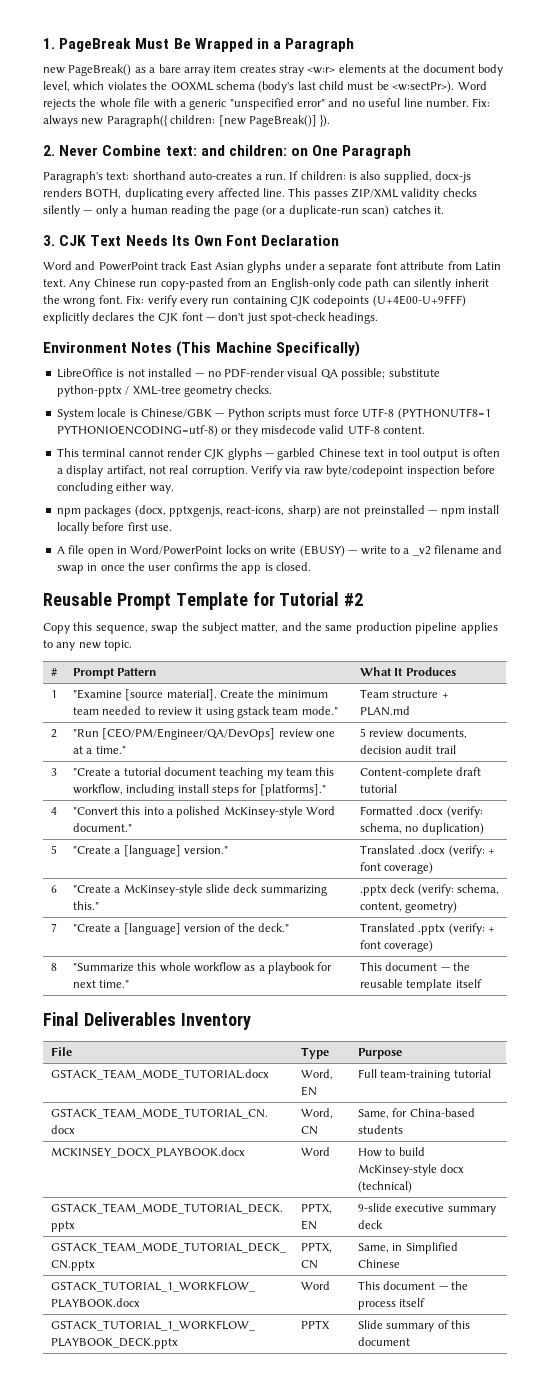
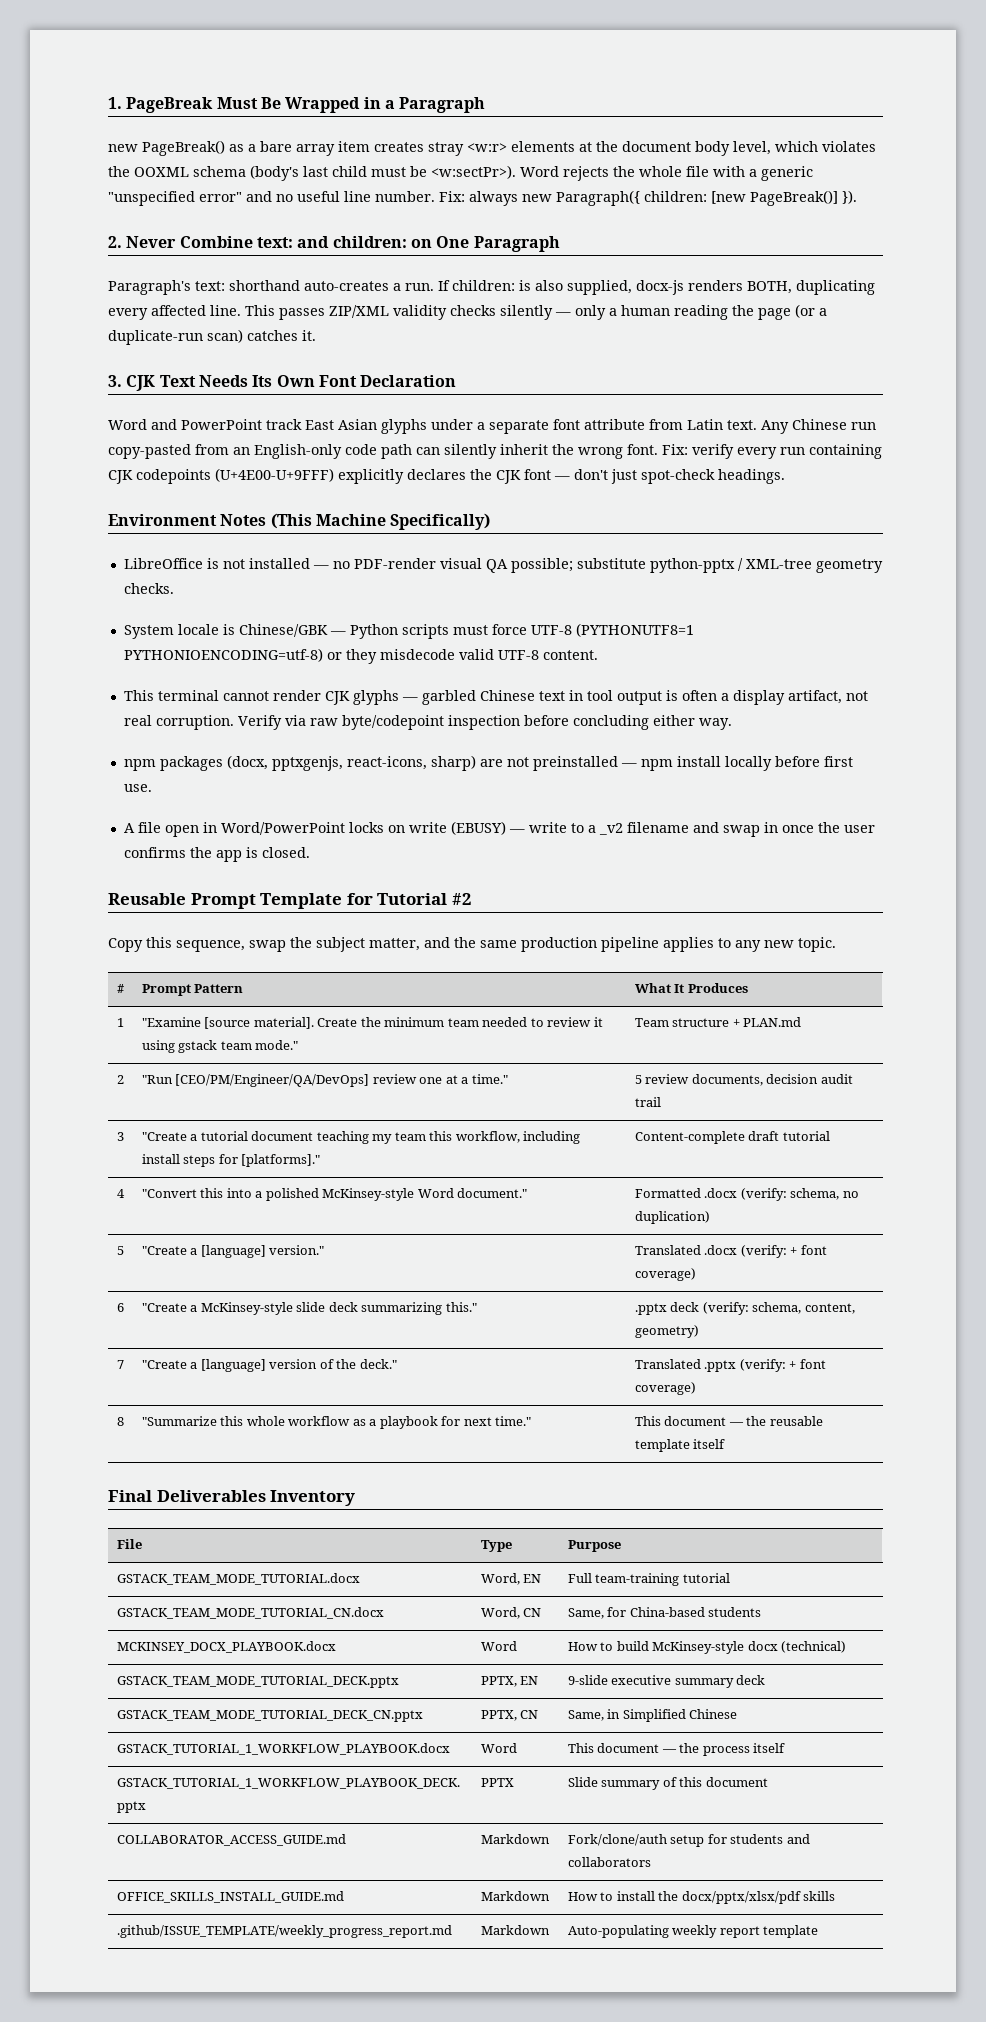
+ COLLABORATOR_ACCESS_GUIDE.md | Markdown | Fork/clone/auth setup for students and collaborators
+ OFFICE_SKILLS_INSTALL_GUIDE.md | Markdown | How to install the docx/pptx/xlsx/pdf skills
+ .github/ISSUE_TEMPLATE/weekly_progress_report.md | Markdown | Auto-populating weekly report template

